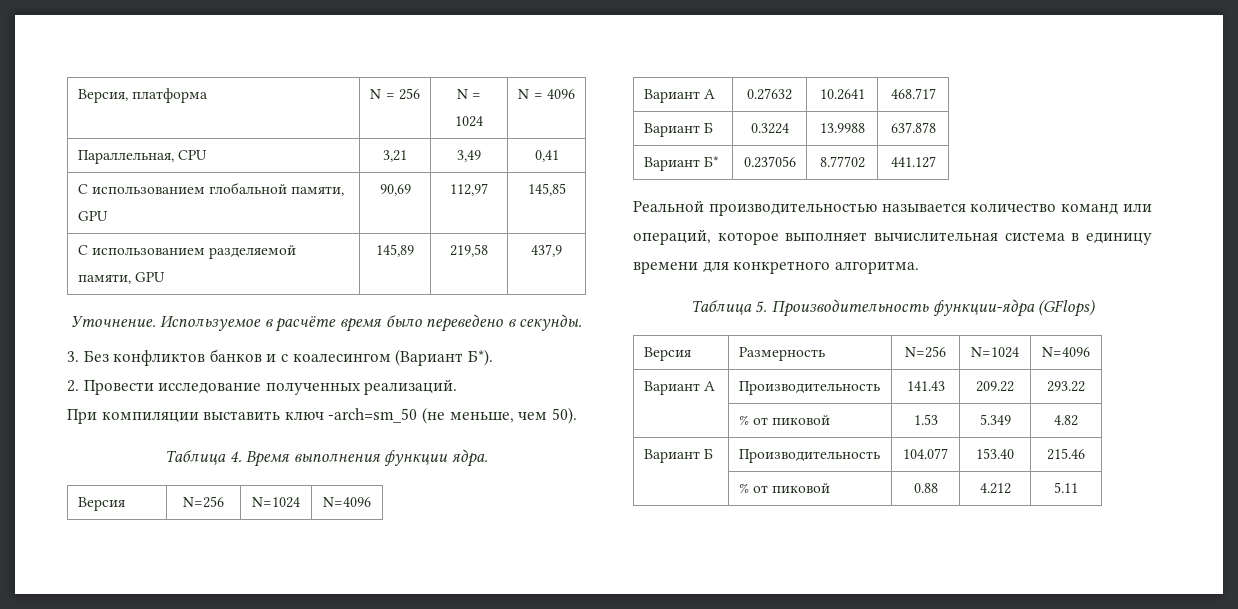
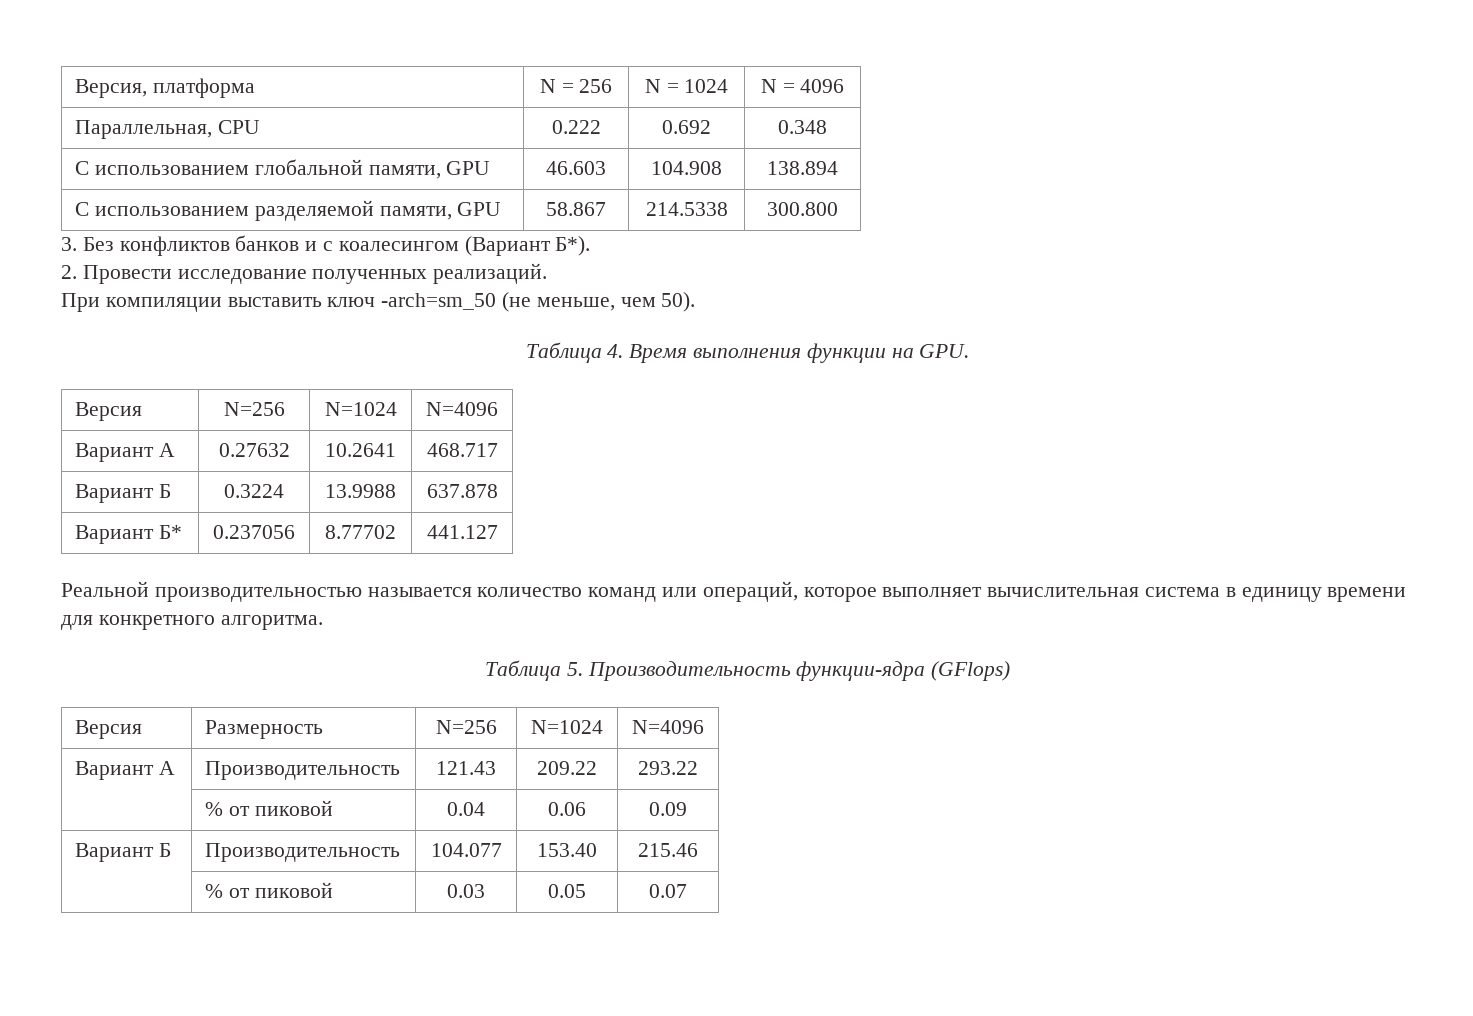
- Параллельная, CPU | 3,21 | 3,49 | 0,41
+ Параллельная, CPU | 0.222 | 0.692 | 0.348
- С использованием глобальной памяти, GPU | 90,69 | 112,97 | 145,85
+ С использованием глобальной памяти, GPU | 46.603 | 104.908 | 138.894
- С использованием разделяемой памяти, GPU | 145,89 | 219,58 | 437,9
- Уточнение. Используемое в расчёте время было переведено в секунды.
+ С использованием разделяемой памяти, GPU | 58.867 | 214.5338 | 300.800
- Таблица 4. Время выполнения функции ядра.
+ Таблица 4. Время выполнения функции на GPU.
- Вариант А | Производительность | 141.43 | 209.22 | 293.22
+ Вариант А | Производительность | 121.43 | 209.22 | 293.22
- | % от пиковой | 1.53 | 5.349 | 4.82
+ | % от пиковой | 0.04 | 0.06 | 0.09
- | % от пиковой | 0.88 | 4.212 | 5.11
+ | % от пиковой | 0.03 | 0.05 | 0.07

